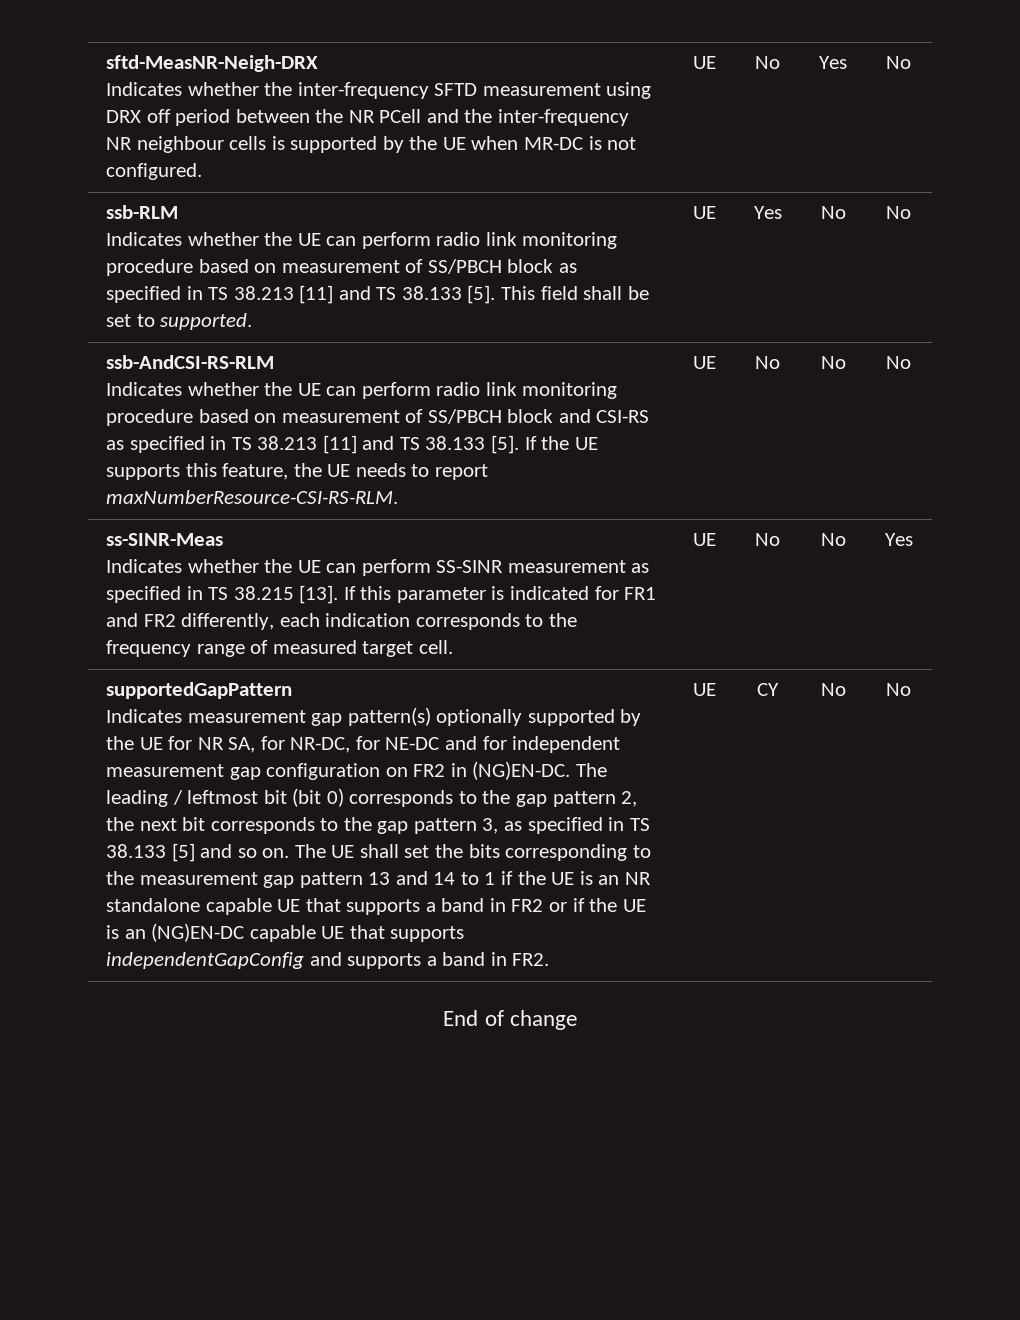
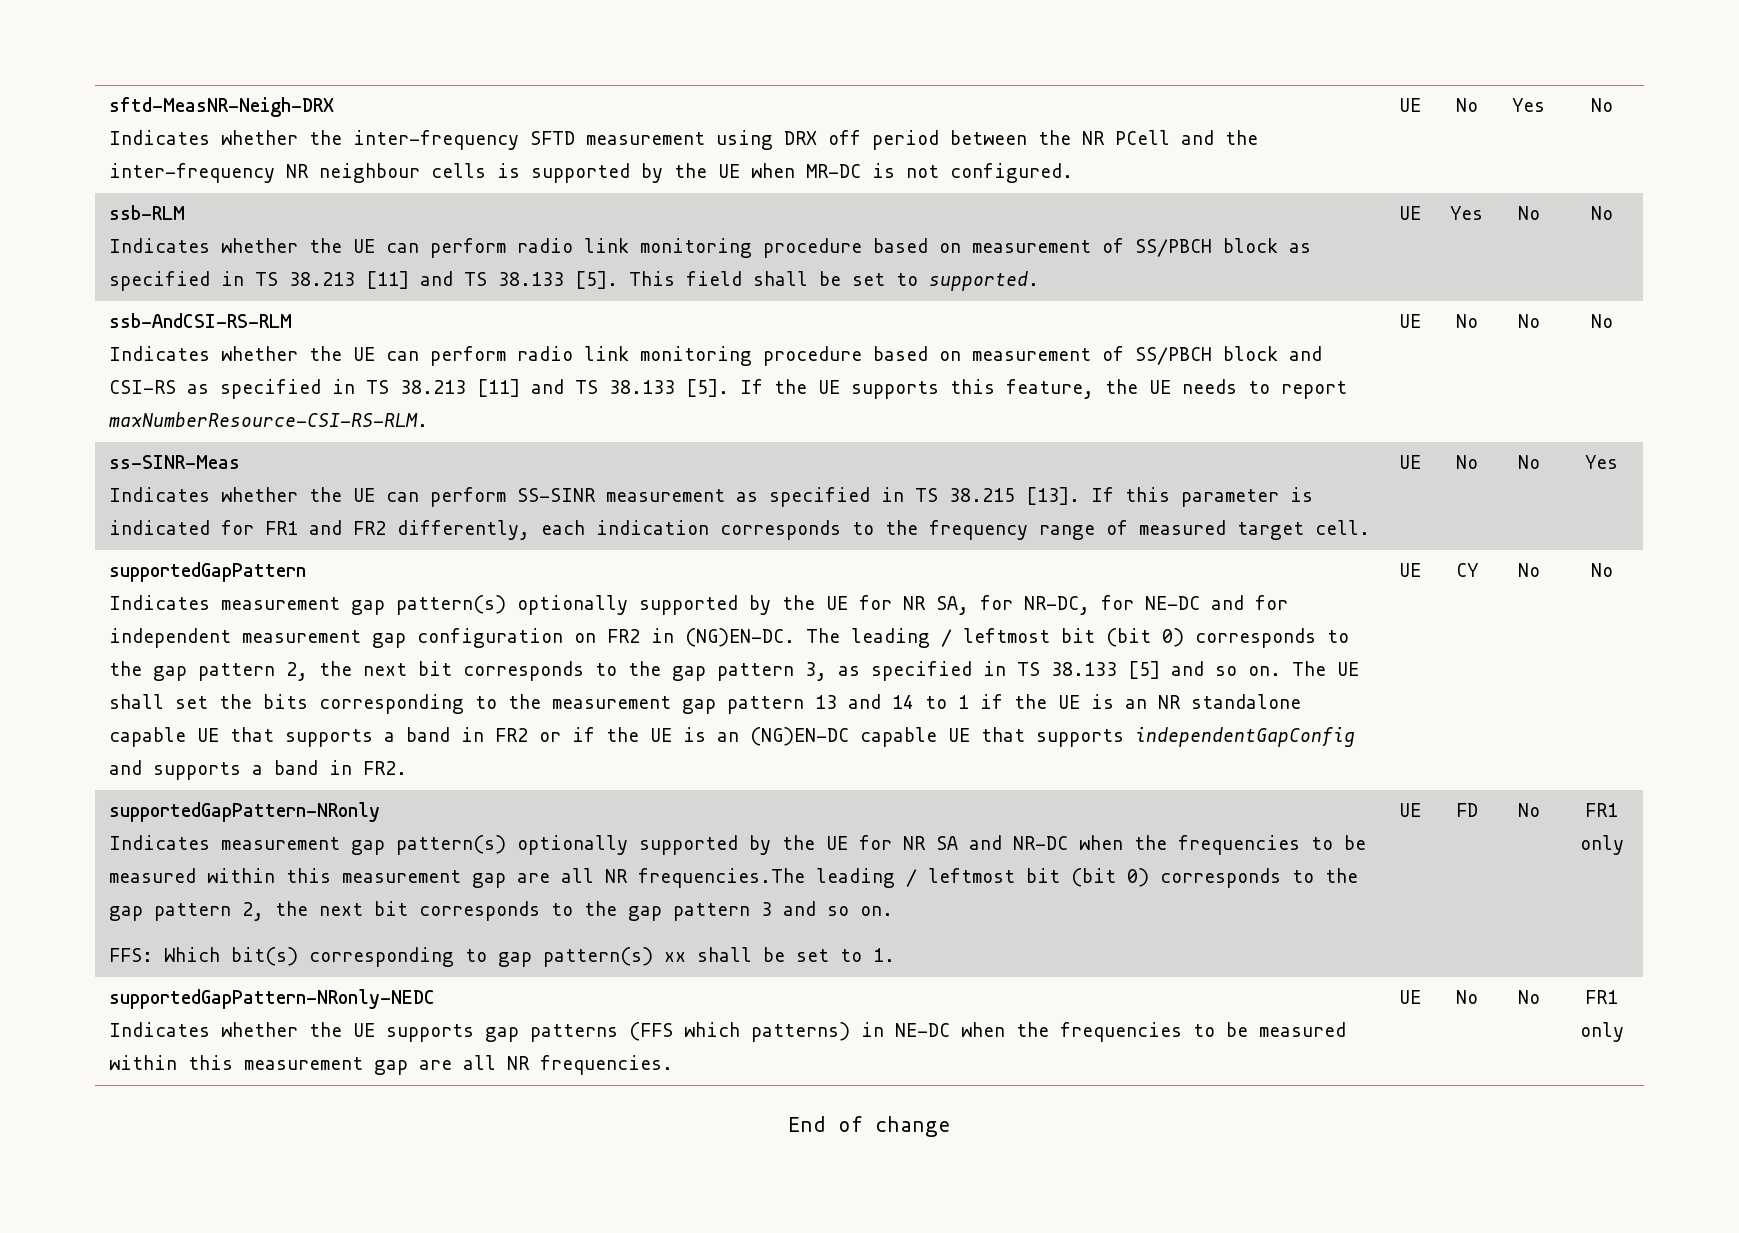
+ supportedGapPattern-NRonly
+ Indicates measurement gap pattern(s) optionally supported by the UE for NR SA and NR-DC when the frequencies to be measured within this measurement gap are all NR frequencies.The leading / leftmost bit (bit 0) corresponds to the gap pattern 2, the next bit corresponds to the gap pattern 3 and so on.
+ FFS: Which bit(s) corresponding to gap pattern(s) xx shall be set to 1. | UE | FD | No | FR1 only
+ supportedGapPattern-NRonly-NEDC
+ Indicates whether the UE supports gap patterns (FFS which patterns) in NE-DC when the frequencies to be measured within this measurement gap are all NR frequencies. | UE | No | No | FR1 only

